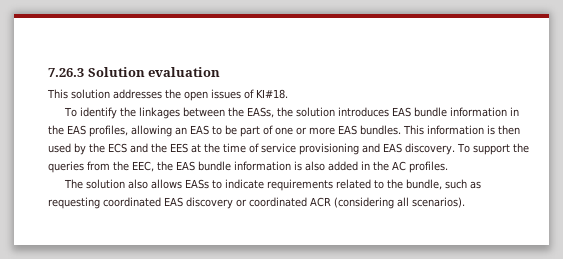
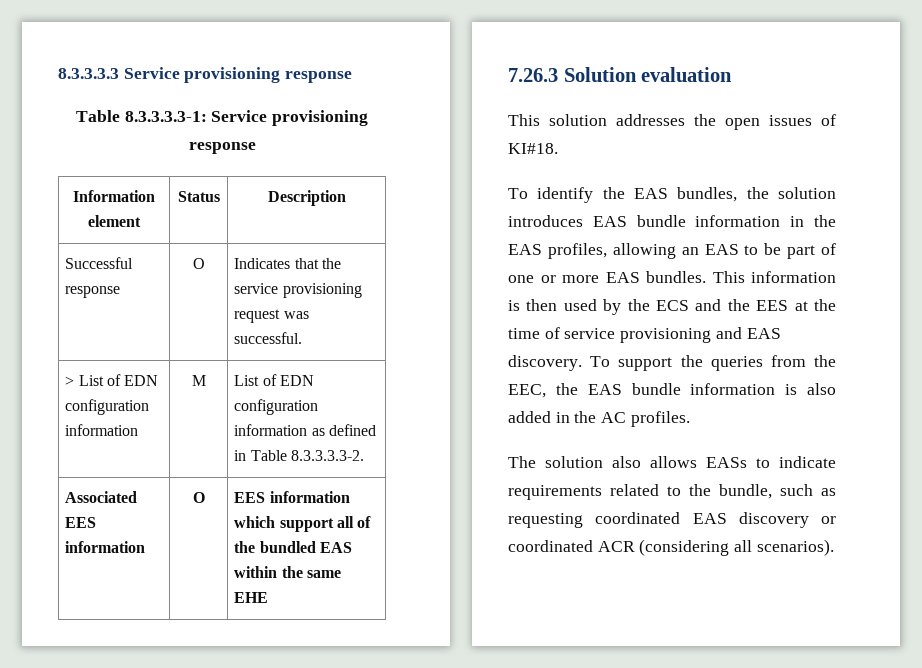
+ 8.3.3.3.3 Service provisioning response
+ Table 8.3.3.3.3-1: Service provisioning response
+ Information element | Status | Description
+ Successful response | O | Indicates that the service provisioning request was successful.
+ > List of EDN configuration information | M | List of EDN configuration information as defined in Table 8.3.3.3.3-2.
+ Associated EES information | O | EES information which support all of the bundled EAS within the same EHE
- To identify the linkages between the EASs, the solution introduces EAS bundle information in the EAS profiles, allowing an EAS to be part of one or more EAS bundles.
+ To identify the EAS bundles, the solution introduces EAS bundle information in the EAS profiles, allowing an EAS to be part of one or more EAS bundles.

